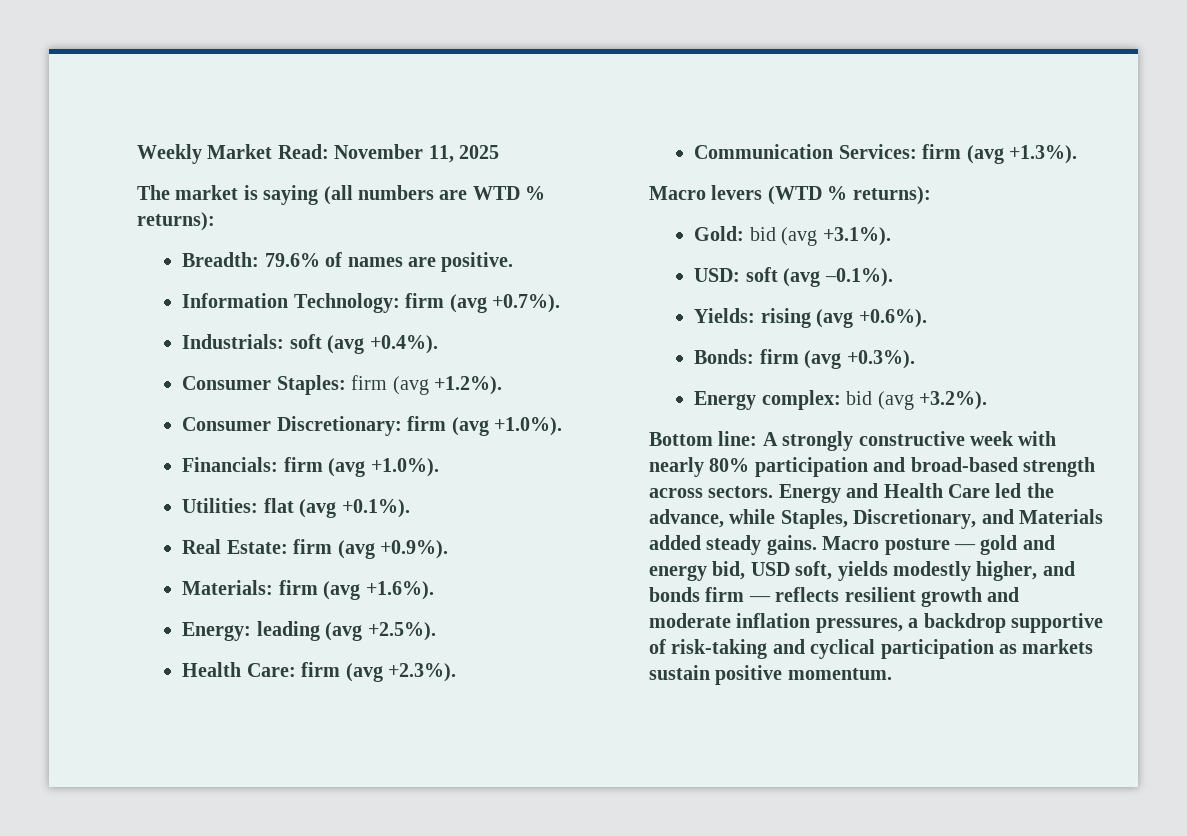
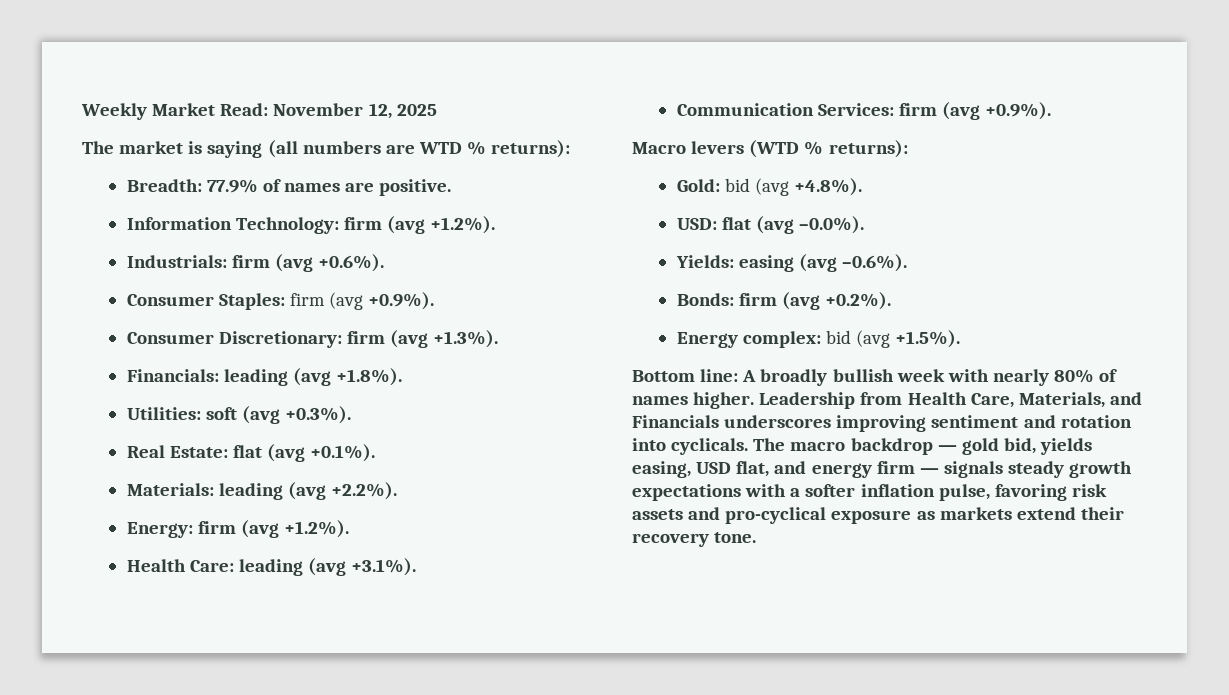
- Weekly Market Read: November 11, 2025
+ Weekly Market Read: November 12, 2025
- Breadth: 79.6% of names are positive.
+ Breadth: 77.9% of names are positive.
- Information Technology: firm (avg +0.7%).
+ Information Technology: firm (avg +1.2%).
- Industrials: soft (avg +0.4%).
+ Industrials: firm (avg +0.6%).
- Consumer Staples: firm (avg +1.2%).
+ Consumer Staples: firm (avg +0.9%).
- Consumer Discretionary: firm (avg +1.0%).
+ Consumer Discretionary: firm (avg +1.3%).
- Financials: firm (avg +1.0%).
- Utilities: flat (avg +0.1%).
- Real Estate: firm (avg +0.9%).
- Materials: firm (avg +1.6%).
- Energy: leading (avg +2.5%).
+ Financials: leading (avg +1.8%).
+ Utilities: soft (avg +0.3%).
+ Real Estate: flat (avg +0.1%).
+ Materials: leading (avg +2.2%).
+ Energy: firm (avg +1.2%).
- Health Care: firm (avg +2.3%).
+ Health Care: leading (avg +3.1%).
- Communication Services: firm (avg +1.3%).
+ Communication Services: firm (avg +0.9%).
- Gold: bid (avg +3.1%).
+ Gold: bid (avg +4.8%).
- USD: soft (avg –0.1%).
- Yields: rising (avg +0.6%).
+ USD: flat (avg –0.0%).
+ Yields: easing (avg –0.6%).
- Bonds: firm (avg +0.3%).
+ Bonds: firm (avg +0.2%).
- Energy complex: bid (avg +3.2%).
+ Energy complex: bid (avg +1.5%).
- Bottom line: A strongly constructive week with nearly 80% participation and broad-based strength across sectors. Energy and Health Care led the advance, while Staples, Discretionary, and Materials added steady gains. Macro posture — gold and energy bid, USD soft, yields modestly higher, and bonds firm — reflects resilient growth and moderate inflation pressures, a backdrop supportive of risk-taking and cyclical participation as markets sustain positive momentum.
+ Bottom line: A broadly bullish week with nearly 80% of names higher. Leadership from Health Care, Materials, and Financials underscores improving sentiment and rotation into cyclicals. The macro backdrop — gold bid, yields easing, USD flat, and energy firm — signals steady growth expectations with a softer inflation pulse, favoring risk assets and pro-cyclical exposure as markets extend their recovery tone.

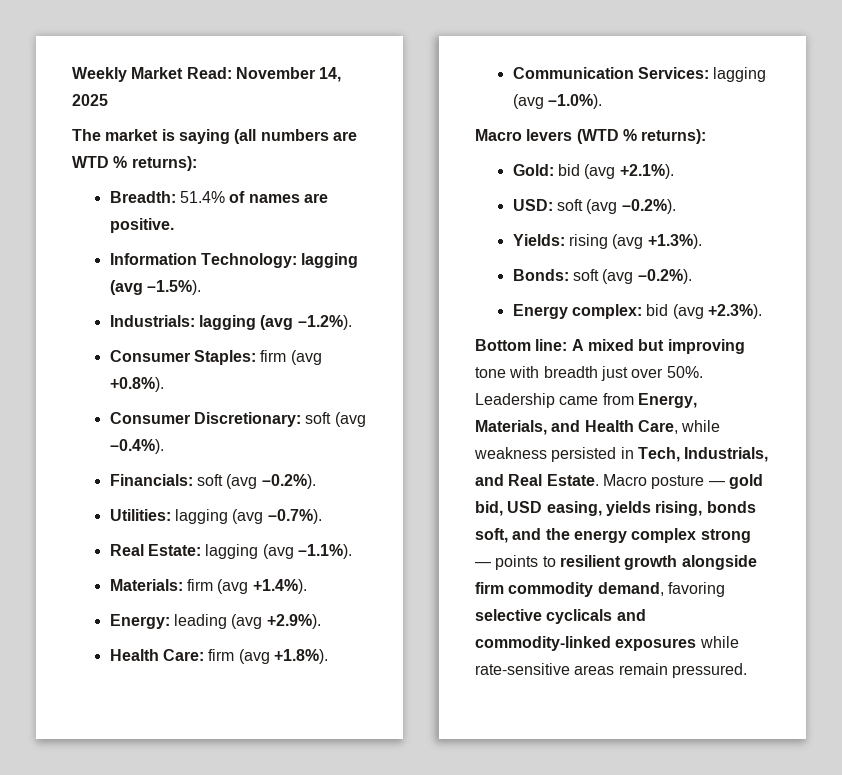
- Weekly Market Read: November 12, 2025
+ Weekly Market Read: November 14, 2025
- Breadth: 77.9% of names are positive.
+ Breadth: 51.4% of names are positive.
- Information Technology: firm (avg +1.2%).
- Industrials: firm (avg +0.6%).
+ Information Technology: lagging (avg –1.5%).
+ Industrials: lagging (avg –1.2%).
- Consumer Staples: firm (avg +0.9%).
+ Consumer Staples: firm (avg +0.8%).
- Consumer Discretionary: firm (avg +1.3%).
- Financials: leading (avg +1.8%).
- Utilities: soft (avg +0.3%).
- Real Estate: flat (avg +0.1%).
- Materials: leading (avg +2.2%).
- Energy: firm (avg +1.2%).
- Health Care: leading (avg +3.1%).
+ Consumer Discretionary: soft (avg –0.4%).
+ Financials: soft (avg –0.2%).
+ Utilities: lagging (avg –0.7%).
+ Real Estate: lagging (avg –1.1%).
+ Materials: firm (avg +1.4%).
+ Energy: leading (avg +2.9%).
+ Health Care: firm (avg +1.8%).
- Communication Services: firm (avg +0.9%).
+ Communication Services: lagging (avg –1.0%).
- Gold: bid (avg +4.8%).
+ Gold: bid (avg +2.1%).
- USD: flat (avg –0.0%).
- Yields: easing (avg –0.6%).
- Bonds: firm (avg +0.2%).
+ USD: soft (avg –0.2%).
+ Yields: rising (avg +1.3%).
+ Bonds: soft (avg –0.2%).
- Energy complex: bid (avg +1.5%).
+ Energy complex: bid (avg +2.3%).
- Bottom line: A broadly bullish week with nearly 80% of names higher. Leadership from Health Care, Materials, and Financials underscores improving sentiment and rotation into cyclicals. The macro backdrop — gold bid, yields easing, USD flat, and energy firm — signals steady growth expectations with a softer inflation pulse, favoring risk assets and pro-cyclical exposure as markets extend their recovery tone.
+ Bottom line: A mixed but improving tone with breadth just over 50%. Leadership came from Energy, Materials, and Health Care, while weakness persisted in Tech, Industrials, and Real Estate. Macro posture — gold bid, USD easing, yields rising, bonds soft, and the energy complex strong — points to resilient growth alongside firm commodity demand, favoring selective cyclicals and commodity-linked exposures while rate-sensitive areas remain pressured.

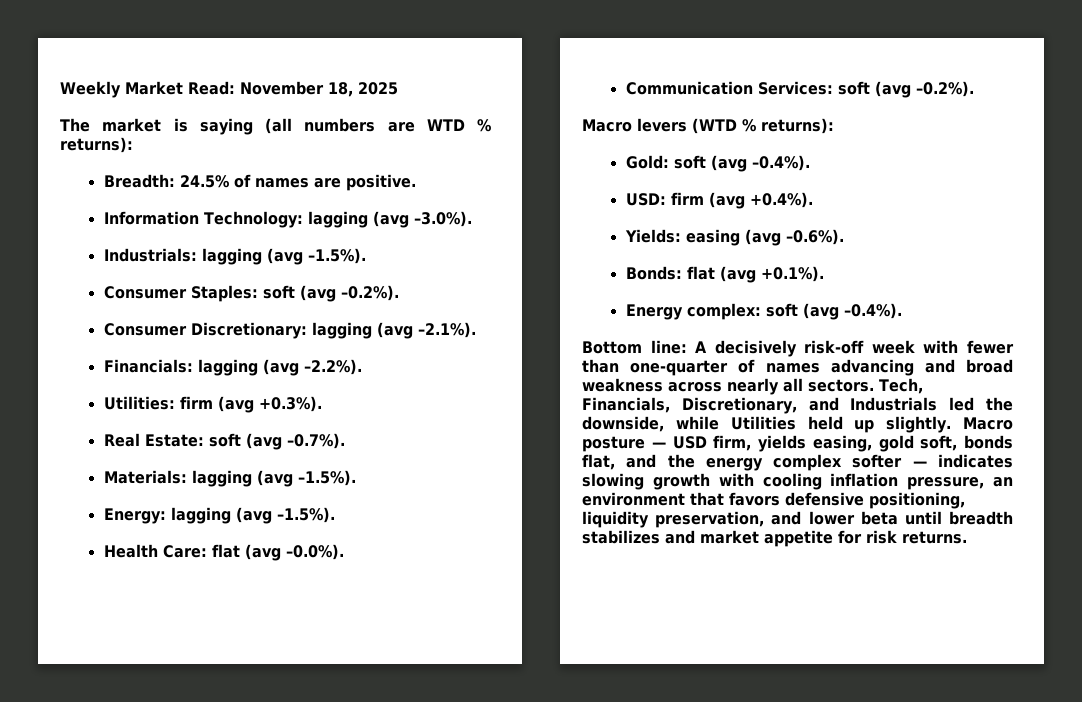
- Weekly Market Read: November 14, 2025
+ Weekly Market Read: November 18, 2025
- Breadth: 51.4% of names are positive.
+ Breadth: 24.5% of names are positive.
- Information Technology: lagging (avg –1.5%).
+ Information Technology: lagging (avg –3.0%).
- Industrials: lagging (avg –1.2%).
+ Industrials: lagging (avg –1.5%).
- Consumer Staples: firm (avg +0.8%).
- Consumer Discretionary: soft (avg –0.4%).
- Financials: soft (avg –0.2%).
- Utilities: lagging (avg –0.7%).
- Real Estate: lagging (avg –1.1%).
- Materials: firm (avg +1.4%).
- Energy: leading (avg +2.9%).
+ Consumer Staples: soft (avg –0.2%).
+ Consumer Discretionary: lagging (avg –2.1%).
+ Financials: lagging (avg –2.2%).
+ Utilities: firm (avg +0.3%).
+ Real Estate: soft (avg –0.7%).
+ Materials: lagging (avg –1.5%).
+ Energy: lagging (avg –1.5%).
- Health Care: firm (avg +1.8%).
+ Health Care: flat (avg –0.0%).
- Communication Services: lagging (avg –1.0%).
+ Communication Services: soft (avg –0.2%).
- Gold: bid (avg +2.1%).
- USD: soft (avg –0.2%).
- Yields: rising (avg +1.3%).
- Bonds: soft (avg –0.2%).
+ Gold: soft (avg –0.4%).
+ USD: firm (avg +0.4%).
+ Yields: easing (avg –0.6%).
+ Bonds: flat (avg +0.1%).
- Energy complex: bid (avg +2.3%).
+ Energy complex: soft (avg –0.4%).
- Bottom line: A mixed but improving tone with breadth just over 50%. Leadership came from Energy, Materials, and Health Care, while weakness persisted in Tech, Industrials, and Real Estate. Macro posture — gold bid, USD easing, yields rising, bonds soft, and the energy complex strong — points to resilient growth alongside firm commodity demand, favoring selective cyclicals and commodity-linked exposures while rate-sensitive areas remain pressured.
+ Bottom line: A decisively risk-off week with fewer than one-quarter of names advancing and broad weakness across nearly all sectors. Tech, Financials, Discretionary, and Industrials led the downside, while Utilities held up slightly. Macro posture — USD firm, yields easing, gold soft, bonds flat, and the energy complex softer — indicates slowing growth with cooling inflation pressure, an environment that favors defensive positioning, liquidity preservation, and lower beta until breadth stabilizes and market appetite for risk returns.

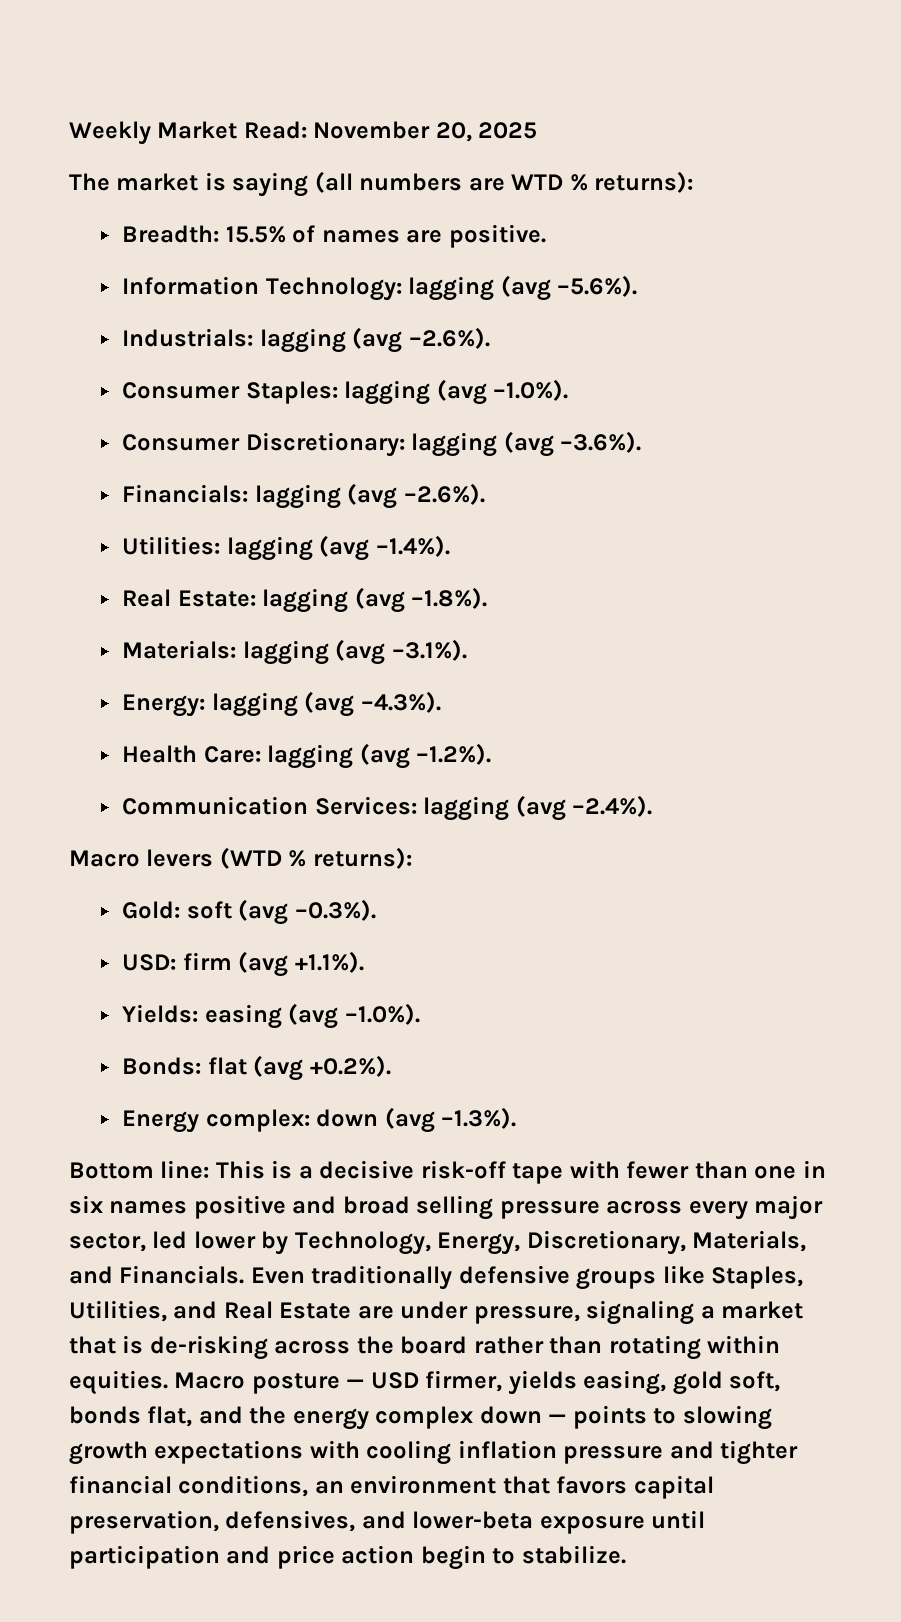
- Weekly Market Read: November 18, 2025
+ Weekly Market Read: November 20, 2025
- Breadth: 24.5% of names are positive.
+ Breadth: 15.5% of names are positive.
- Information Technology: lagging (avg –3.0%).
+ Information Technology: lagging (avg –5.6%).
- Industrials: lagging (avg –1.5%).
+ Industrials: lagging (avg –2.6%).
- Consumer Staples: soft (avg –0.2%).
+ Consumer Staples: lagging (avg –1.0%).
- Consumer Discretionary: lagging (avg –2.1%).
+ Consumer Discretionary: lagging (avg –3.6%).
- Financials: lagging (avg –2.2%).
+ Financials: lagging (avg –2.6%).
- Utilities: firm (avg +0.3%).
+ Utilities: lagging (avg –1.4%).
- Real Estate: soft (avg –0.7%).
+ Real Estate: lagging (avg –1.8%).
- Materials: lagging (avg –1.5%).
+ Materials: lagging (avg –3.1%).
- Energy: lagging (avg –1.5%).
+ Energy: lagging (avg –4.3%).
- Health Care: flat (avg –0.0%).
+ Health Care: lagging (avg –1.2%).
- Communication Services: soft (avg –0.2%).
+ Communication Services: lagging (avg –2.4%).
- Gold: soft (avg –0.4%).
+ Gold: soft (avg –0.3%).
- USD: firm (avg +0.4%).
+ USD: firm (avg +1.1%).
- Yields: easing (avg –0.6%).
+ Yields: easing (avg –1.0%).
- Bonds: flat (avg +0.1%).
+ Bonds: flat (avg +0.2%).
- Energy complex: soft (avg –0.4%).
+ Energy complex: down (avg –1.3%).
- Bottom line: A decisively risk-off week with fewer than one-quarter of names advancing and broad weakness across nearly all sectors. Tech, Financials, Discretionary, and Industrials led the downside, while Utilities held up slightly.
+ Bottom line: This is a decisive risk-off tape with fewer than one in six names positive and broad selling pressure across every major sector, led lower by Technology, Energy, Discretionary, Materials, and Financials. Even traditionally defensive groups like Staples, Utilities, and Real Estate are under pressure, signaling a market that is de-risking across the board rather than rotating within equities.
- Macro posture — USD firm, yields easing, gold soft, bonds flat, and the energy complex softer — indicates slowing growth with cooling inflation pressure, an environment that favors defensive positioning, liquidity preservation, and lower beta until breadth stabilizes and market appetite for risk returns.
+ Macro posture — USD firmer, yields easing, gold soft, bonds flat, and the energy complex down — points to slowing growth expectations with cooling inflation pressure and tighter financial conditions, an environment that favors capital preservation, defensives, and lower-beta exposure until participation and price action begin to stabilize.

